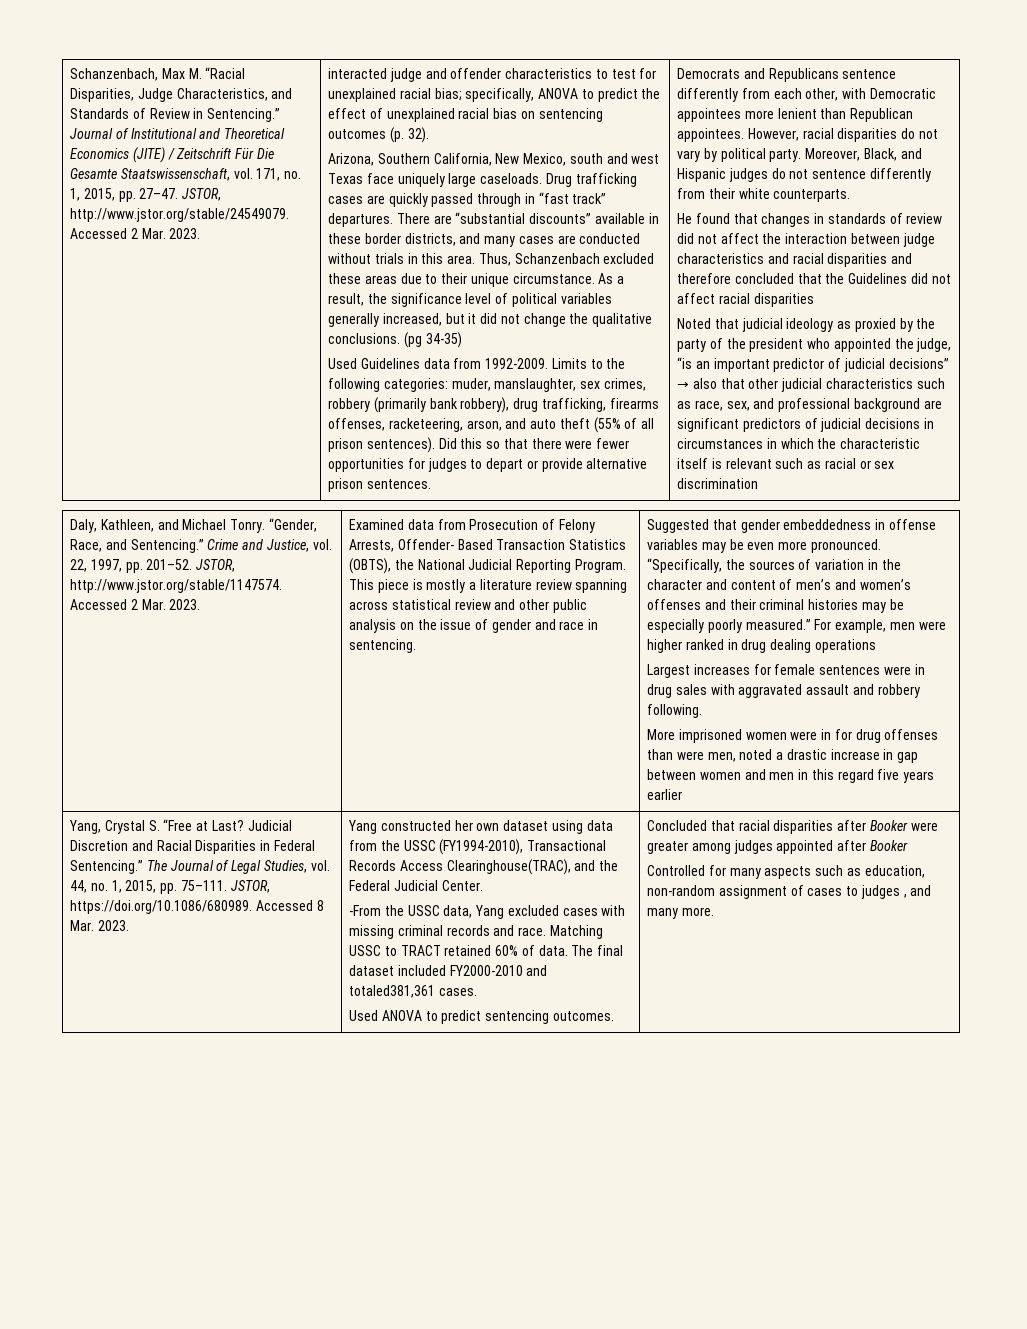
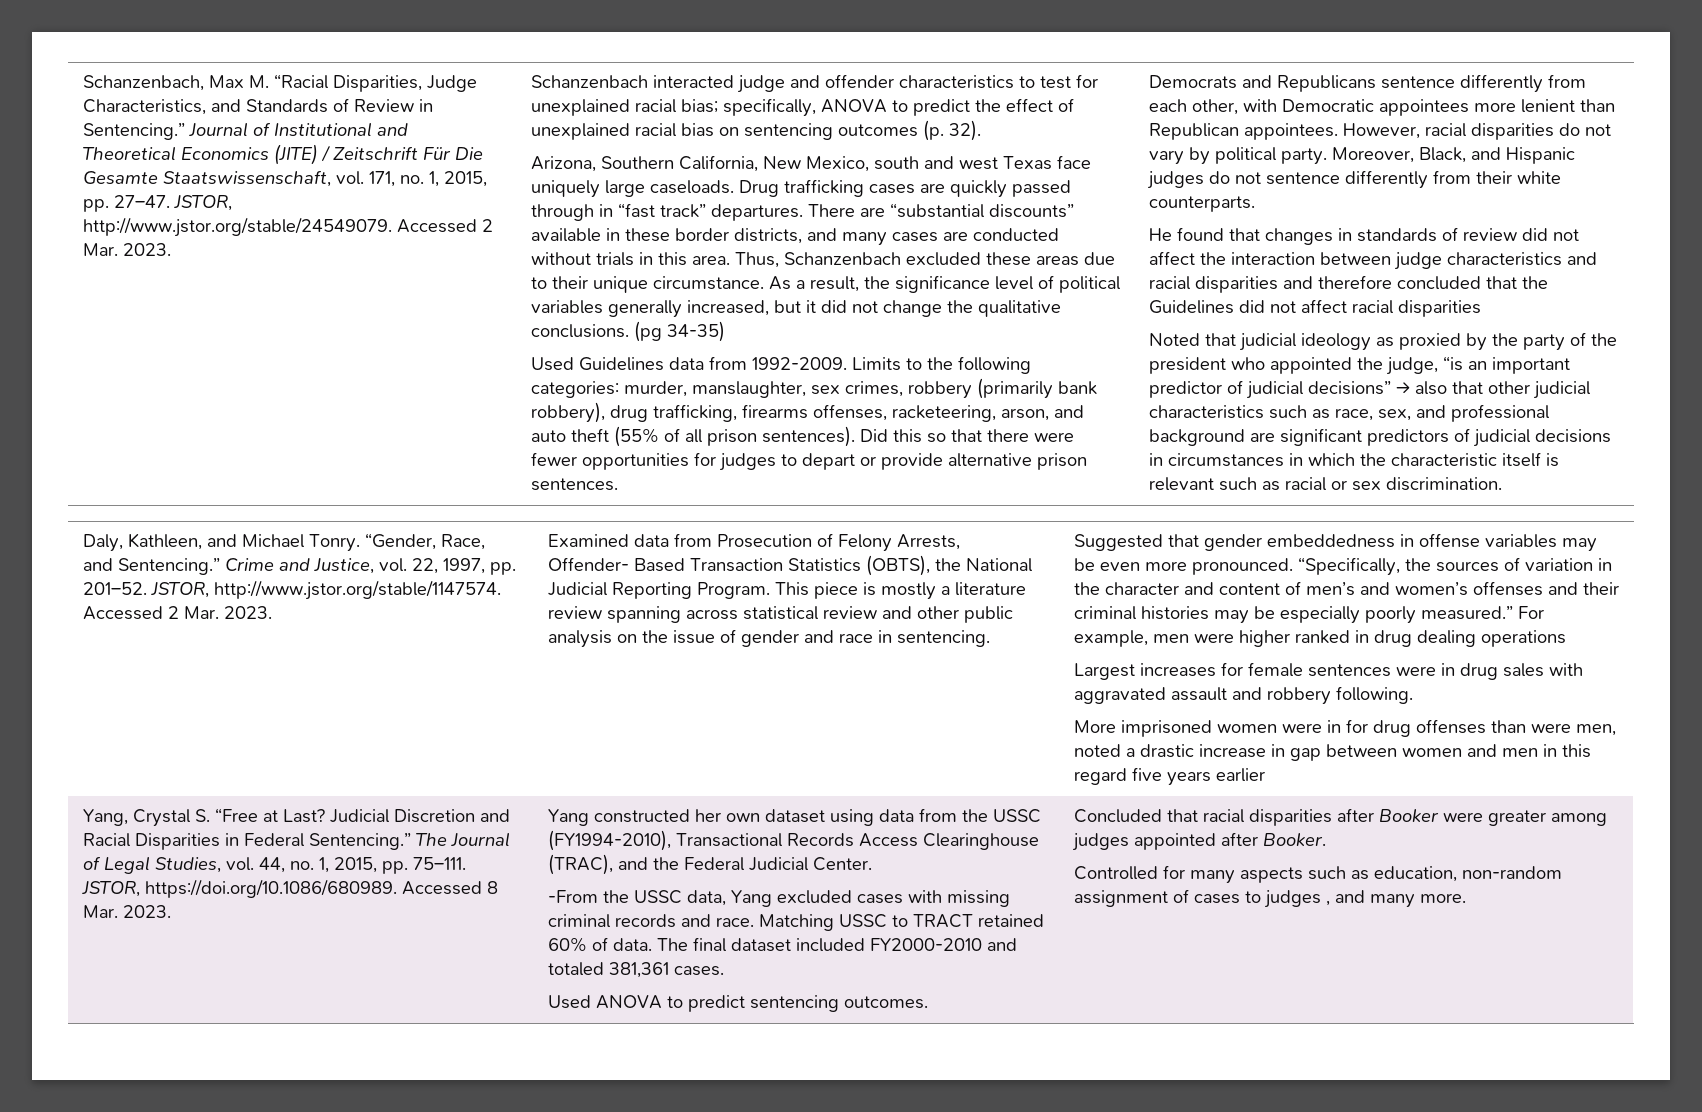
- interacted judge and offender characteristics to test for unexplained racial bias; specifically, ANOVA to predict the effect of unexplained racial bias on sentencing outcomes (p. 32).
+ Schanzenbach interacted judge and offender characteristics to test for unexplained racial bias; specifically, ANOVA to predict the effect of unexplained racial bias on sentencing outcomes (p. 32).
- Limits to the following categories: muder, manslaughter, sex crimes, robbery (primarily bank robbery), drug trafficking, firearms offenses, racketeering, arson, and auto theft (55% of all prison sentences).
+ Limits to the following categories: murder, manslaughter, sex crimes, robbery (primarily bank robbery), drug trafficking, firearms offenses, racketeering, arson, and auto theft (55% of all prison sentences).
- Noted that judicial ideology as proxied by the party of the president who appointed the judge, “is an important predictor of judicial decisions” → also that other judicial characteristics such as race, sex, and professional background are significant predictors of judicial decisions in circumstances in which the characteristic itself is relevant such as racial or sex discrimination
+ Noted that judicial ideology as proxied by the party of the president who appointed the judge, “is an important predictor of judicial decisions” → also that other judicial characteristics such as race, sex, and professional background are significant predictors of judicial decisions in circumstances in which the characteristic itself is relevant such as racial or sex discrimination.
- Yang constructed her own dataset using data from the USSC (FY1994-2010), Transactional Records Access Clearinghouse(TRAC), and the Federal Judicial Center.
+ Yang constructed her own dataset using data from the USSC (FY1994-2010), Transactional Records Access Clearinghouse (TRAC), and the Federal Judicial Center.
- The final dataset included FY2000-2010 and totaled381,361 cases.
+ The final dataset included FY2000-2010 and totaled 381,361 cases.
- Concluded that racial disparities after Booker were greater among judges appointed after Booker
+ Concluded that racial disparities after Booker were greater among judges appointed after Booker.

